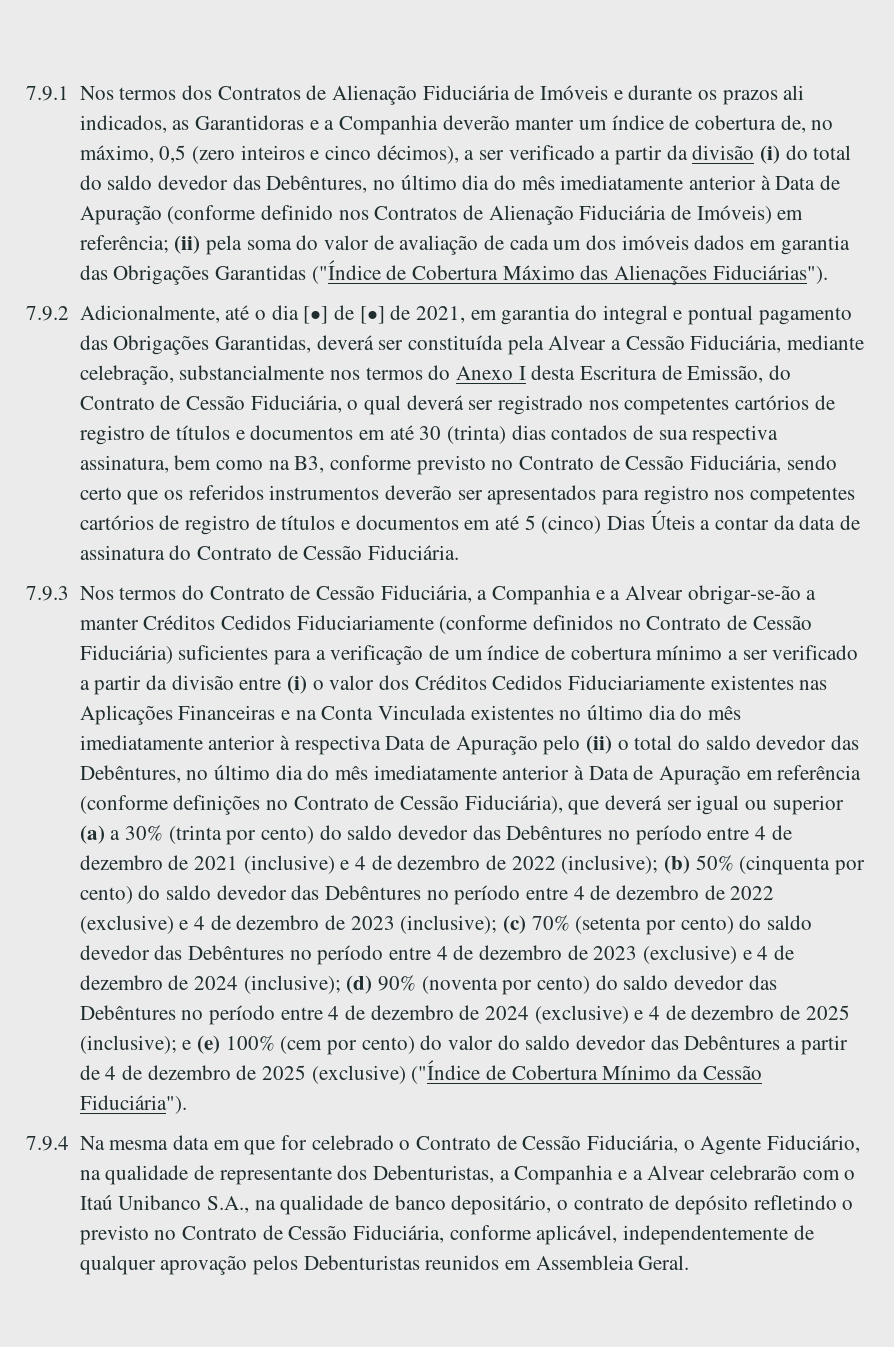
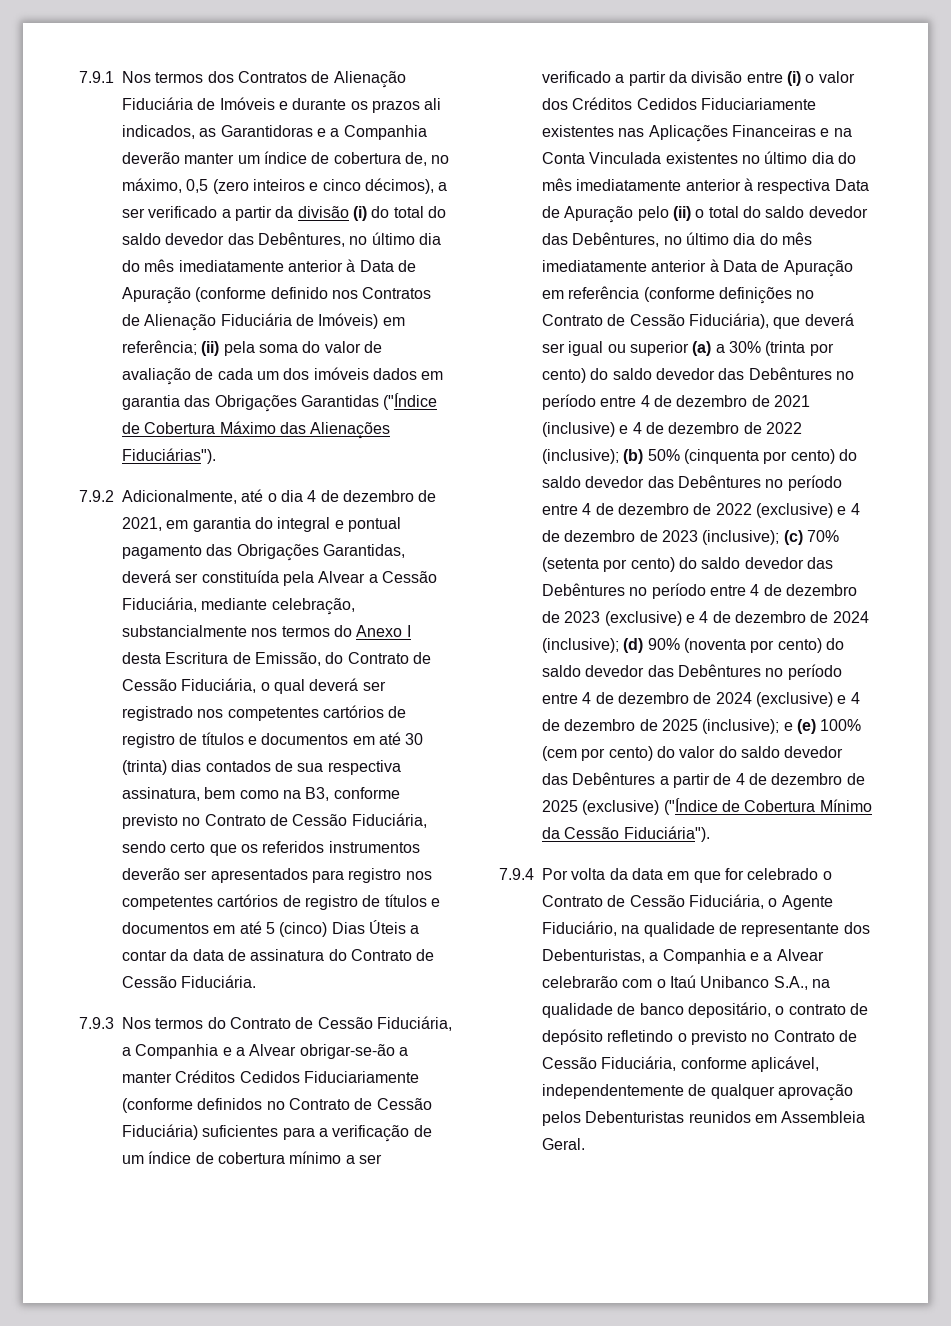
- 7.9.2 Adicionalmente, até o dia [•] de [•] de 2021, em garantia do integral e pontual pagamento das Obrigações Garantidas, deverá ser constituída pela Alvear a Cessão Fiduciária, mediante celebração, substancialmente nos termos do Anexo I desta Escritura de Emissão, do Contrato de Cessão Fiduciária, o qual deverá ser registrado nos competentes cartórios de registro de títulos e documentos em até 30 (trinta) dias contados de sua respectiva assinatura, bem como na B3, conforme previsto no Contrato de Cessão Fiduciária, sendo certo que os referidos instrumentos deverão ser apresentados para registro nos competentes cartórios de registro de títulos e documentos em até 5 (cinco) Dias Úteis a contar da data de assinatura do Contrato de Cessão Fiduciária.
+ 7.9.2 Adicionalmente, até o dia 4 de dezembro de 2021, em garantia do integral e pontual pagamento das Obrigações Garantidas, deverá ser constituída pela Alvear a Cessão Fiduciária, mediante celebração, substancialmente nos termos do Anexo I desta Escritura de Emissão, do Contrato de Cessão Fiduciária, o qual deverá ser registrado nos competentes cartórios de registro de títulos e documentos em até 30 (trinta) dias contados de sua respectiva assinatura, bem como na B3, conforme previsto no Contrato de Cessão Fiduciária, sendo certo que os referidos instrumentos deverão ser apresentados para registro nos competentes cartórios de registro de títulos e documentos em até 5 (cinco) Dias Úteis a contar da data de assinatura do Contrato de Cessão Fiduciária.
- 7.9.4 Na mesma data em que for celebrado o Contrato de Cessão Fiduciária, o Agente Fiduciário, na qualidade de representante dos Debenturistas, a Companhia e a Alvear celebrarão com o Itaú Unibanco S.A., na qualidade de banco depositário, o contrato de depósito refletindo o previsto no Contrato de Cessão Fiduciária, conforme aplicável, independentemente de qualquer aprovação pelos Debenturistas reunidos em Assembleia Geral.
+ 7.9.4 Por volta da data em que for celebrado o Contrato de Cessão Fiduciária, o Agente Fiduciário, na qualidade de representante dos Debenturistas, a Companhia e a Alvear celebrarão com o Itaú Unibanco S.A., na qualidade de banco depositário, o contrato de depósito refletindo o previsto no Contrato de Cessão Fiduciária, conforme aplicável, independentemente de qualquer aprovação pelos Debenturistas reunidos em Assembleia Geral.

